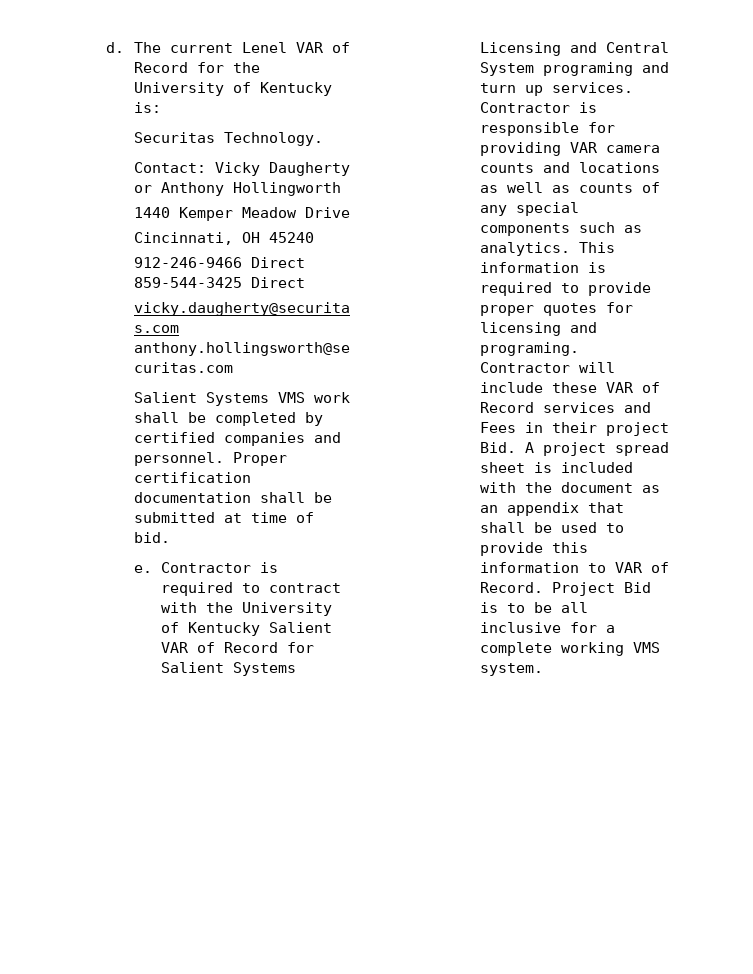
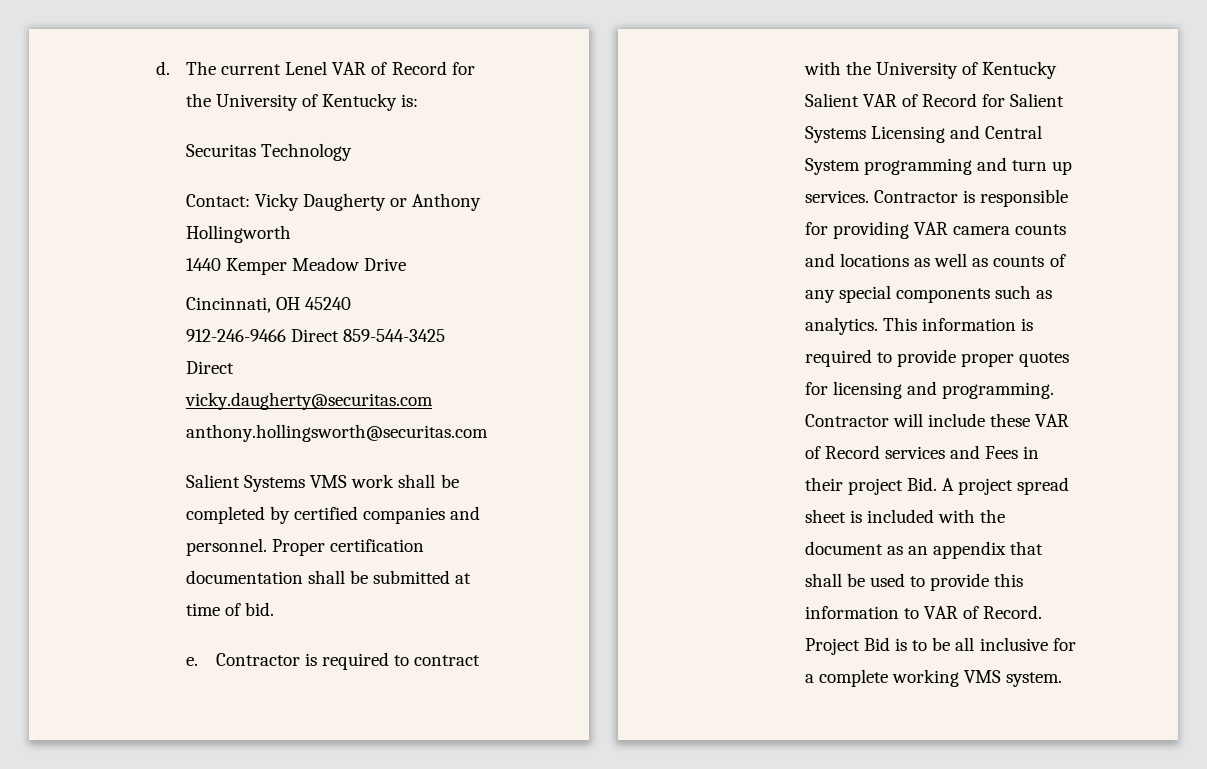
- Securitas Technology.
+ Securitas Technology
- Contractor is required to contract with the University of Kentucky Salient VAR of Record for Salient Systems Licensing and Central System programing and turn up services.
+ Contractor is required to contract with the University of Kentucky Salient VAR of Record for Salient Systems Licensing and Central System programming and turn up services.
- This information is required to provide proper quotes for licensing and programing.
+ This information is required to provide proper quotes for licensing and programming.

